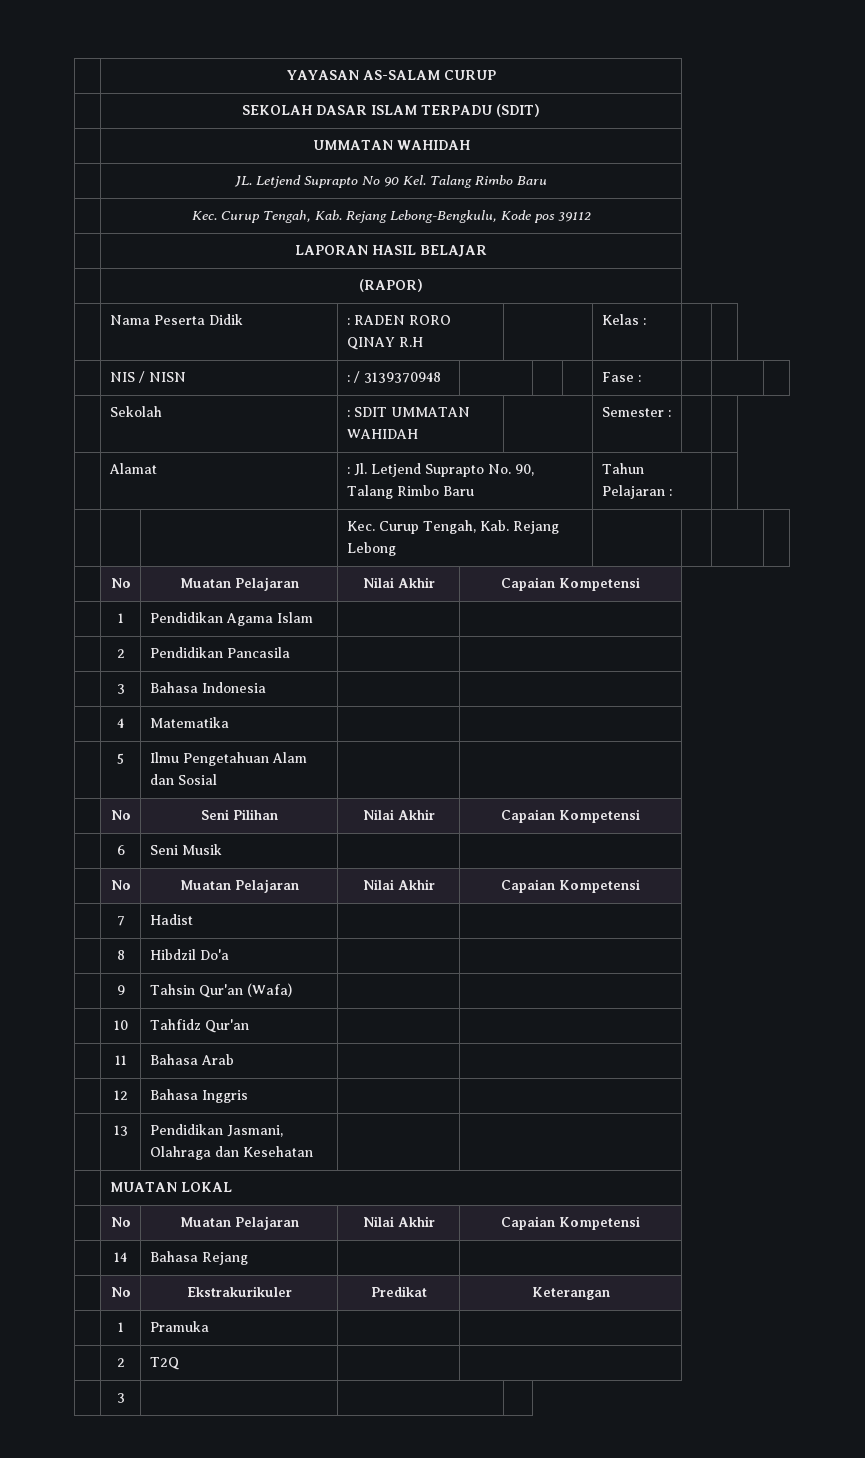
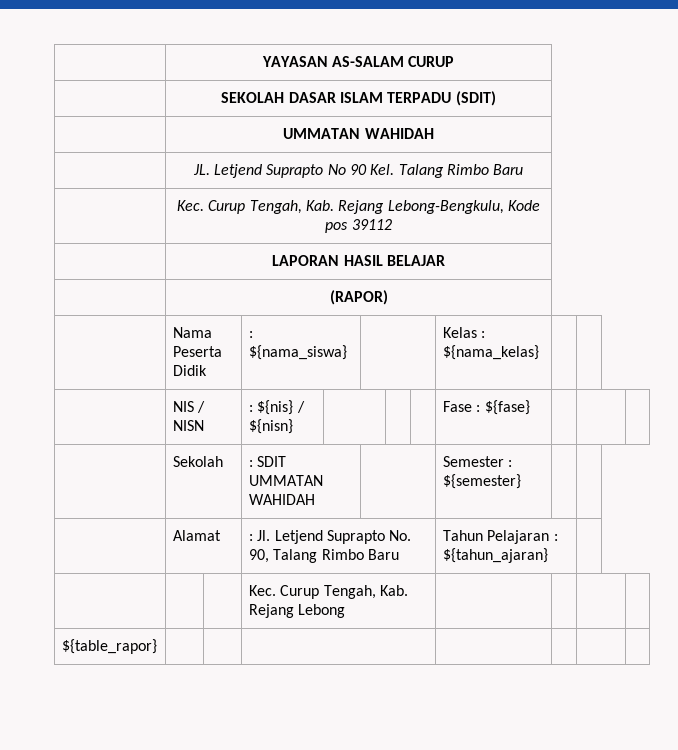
- | Nama Peserta Didik | : RADEN RORO QINAY R.H | | Kelas : | |
+ | Nama Peserta Didik | : ${nama_siswa} | | Kelas : ${nama_kelas} | |
- | NIS / NISN | : / 3139370948 | | | | Fase : | | |
+ | NIS / NISN | : ${nis} / ${nisn} | | | | Fase : ${fase} | | |
- | Sekolah | : SDIT UMMATAN WAHIDAH | | Semester : | |
+ | Sekolah | : SDIT UMMATAN WAHIDAH | | Semester : ${semester} | |
- | Alamat | : Jl. Letjend Suprapto No. 90, Talang Rimbo Baru | Tahun Pelajaran : |
+ | Alamat | : Jl. Letjend Suprapto No. 90, Talang Rimbo Baru | Tahun Pelajaran : ${tahun_ajaran} |
  | | | Kec. Curup Tengah, Kab. Rejang Lebong | | | |
- | No | Muatan Pelajaran | Nilai Akhir | Capaian Kompetensi
- | 1 | Pendidikan Agama Islam | |
- | 2 | Pendidikan Pancasila | |
- | 3 | Bahasa Indonesia | |
- | 4 | Matematika | |
- | 5 | Ilmu Pengetahuan Alam dan Sosial | |
- | No | Seni Pilihan | Nilai Akhir | Capaian Kompetensi
- | 6 | Seni Musik | |
- | No | Muatan Pelajaran | Nilai Akhir | Capaian Kompetensi
- | 7 | Hadist | |
- | 8 | Hibdzil Do'a | |
- | 9 | Tahsin Qur'an (Wafa) | |
- | 10 | Tahfidz Qur'an | |
- | 11 | Bahasa Arab | |
- | 12 | Bahasa Inggris | |
- | 13 | Pendidikan Jasmani, Olahraga dan Kesehatan | |
- | MUATAN LOKAL
- | No | Muatan Pelajaran | Nilai Akhir | Capaian Kompetensi
- | 14 | Bahasa Rejang | |
- | No | Ekstrakurikuler | Predikat | Keterangan
- | 1 | Pramuka | |
- | 2 | T2Q | |
- | 3 | | |
+ ${table_rapor} | | | | | | |

